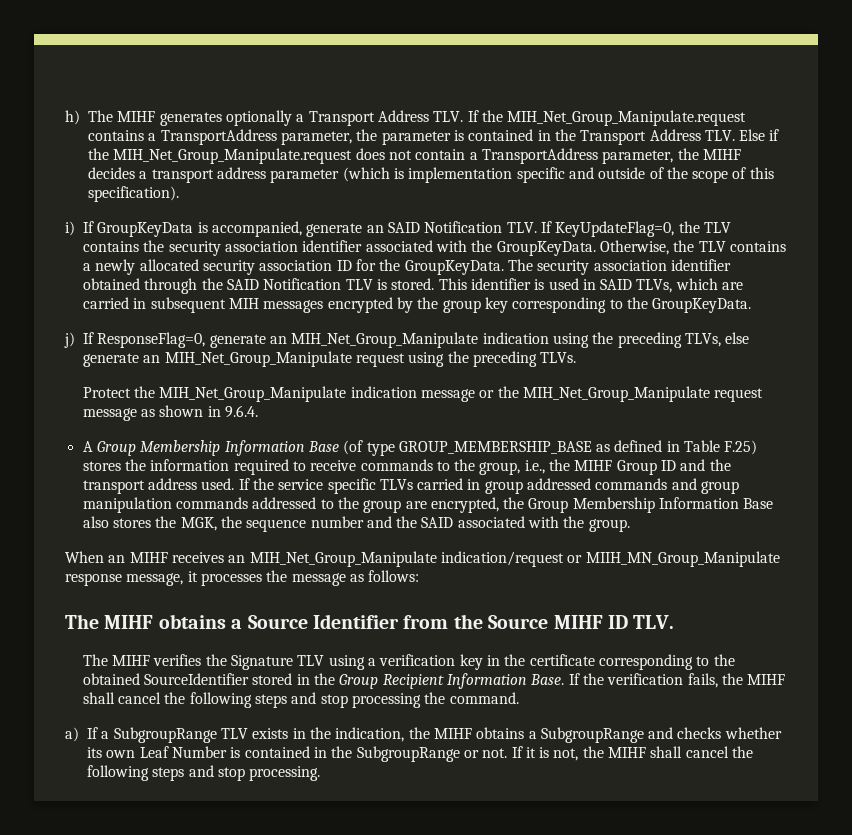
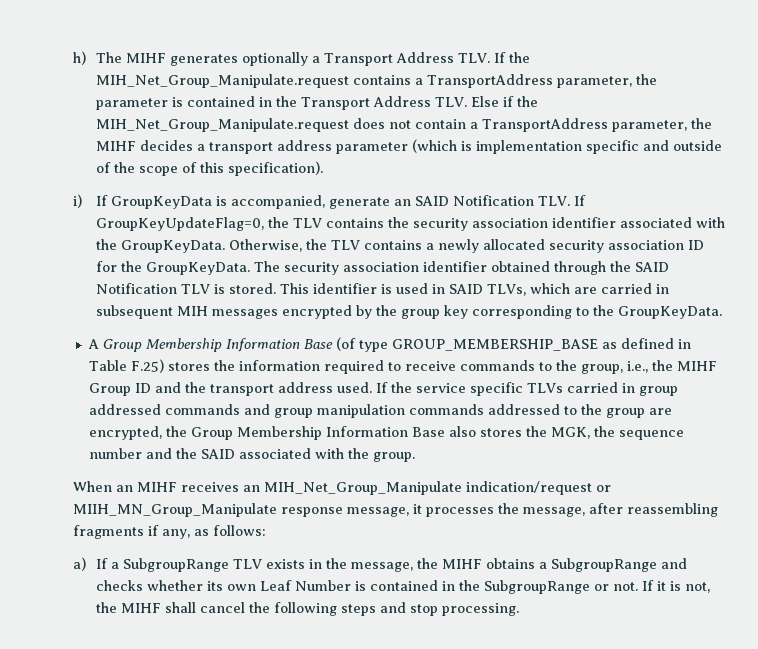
- i) If GroupKeyData is accompanied, generate an SAID Notification TLV. If KeyUpdateFlag=0, the TLV contains the security association identifier associated with the GroupKeyData.
+ i) If GroupKeyData is accompanied, generate an SAID Notification TLV. If GroupKeyUpdateFlag=0, the TLV contains the security association identifier associated with the GroupKeyData.
- j) If ResponseFlag=0, generate an MIH_Net_Group_Manipulate indication using the preceding TLVs, else generate an MIH_Net_Group_Manipulate request using the preceding TLVs.
- Protect the MIH_Net_Group_Manipulate indication message or the MIH_Net_Group_Manipulate request message as shown in 9.6.4.
- When an MIHF receives an MIH_Net_Group_Manipulate indication/request or MIIH_MN_Group_Manipulate response message, it processes the message as follows:
- The MIHF obtains a Source Identifier from the Source MIHF ID TLV.
- The MIHF verifies the Signature TLV using a verification key in the certificate corresponding to the obtained SourceIdentifier stored in the Group Recipient Information Base. If the verification fails, the MIHF shall cancel the following steps and stop processing the command.
+ When an MIHF receives an MIH_Net_Group_Manipulate indication/request or MIIH_MN_Group_Manipulate response message, it processes the message, after reassembling fragments if any, as follows:
- a) If a SubgroupRange TLV exists in the indication, the MIHF obtains a SubgroupRange and checks whether its own Leaf Number is contained in the SubgroupRange or not.
+ a) If a SubgroupRange TLV exists in the message, the MIHF obtains a SubgroupRange and checks whether its own Leaf Number is contained in the SubgroupRange or not.

